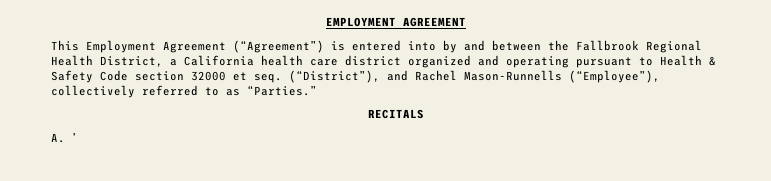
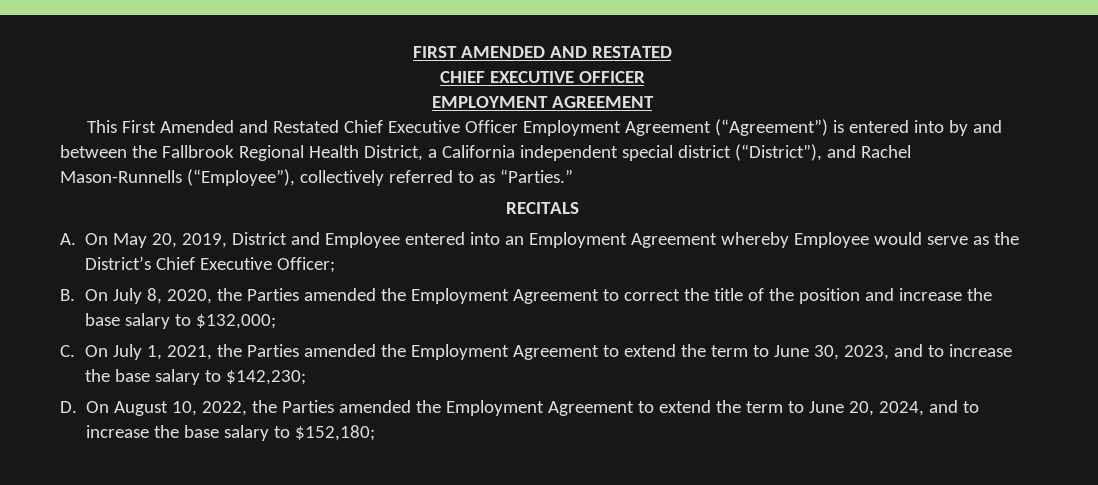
+ FIRST AMENDED AND RESTATED
+ CHIEF EXECUTIVE OFFICER
  EMPLOYMENT AGREEMENT
- This Employment Agreement (“Agreement”) is entered into by and between the Fallbrook Regional Health District, a California health care district organized and operating pursuant to Health & Safety Code section 32000 et seq. (“District”), and Rachel Mason-Runnells (“Employee”), collectively referred to as “Parties.”
+ This First Amended and Restated Chief Executive Officer Employment Agreement (“Agreement”) is entered into by and between the Fallbrook Regional Health District, a California independent special district (“District”), and Rachel Mason-Runnells (“Employee”), collectively referred to as “Parties.”
- A. ’
+ A. On May 20, 2019, District and Employee entered into an Employment Agreement whereby Employee would serve as the District’s Chief Executive Officer;
+ B. On July 8, 2020, the Parties amended the Employment Agreement to correct the title of the position and increase the base salary to $132,000;
+ C. On July 1, 2021, the Parties amended the Employment Agreement to extend the term to June 30, 2023, and to increase the base salary to $142,230;
+ D. On August 10, 2022, the Parties amended the Employment Agreement to extend the term to June 20, 2024, and to increase the base salary to $152,180;

